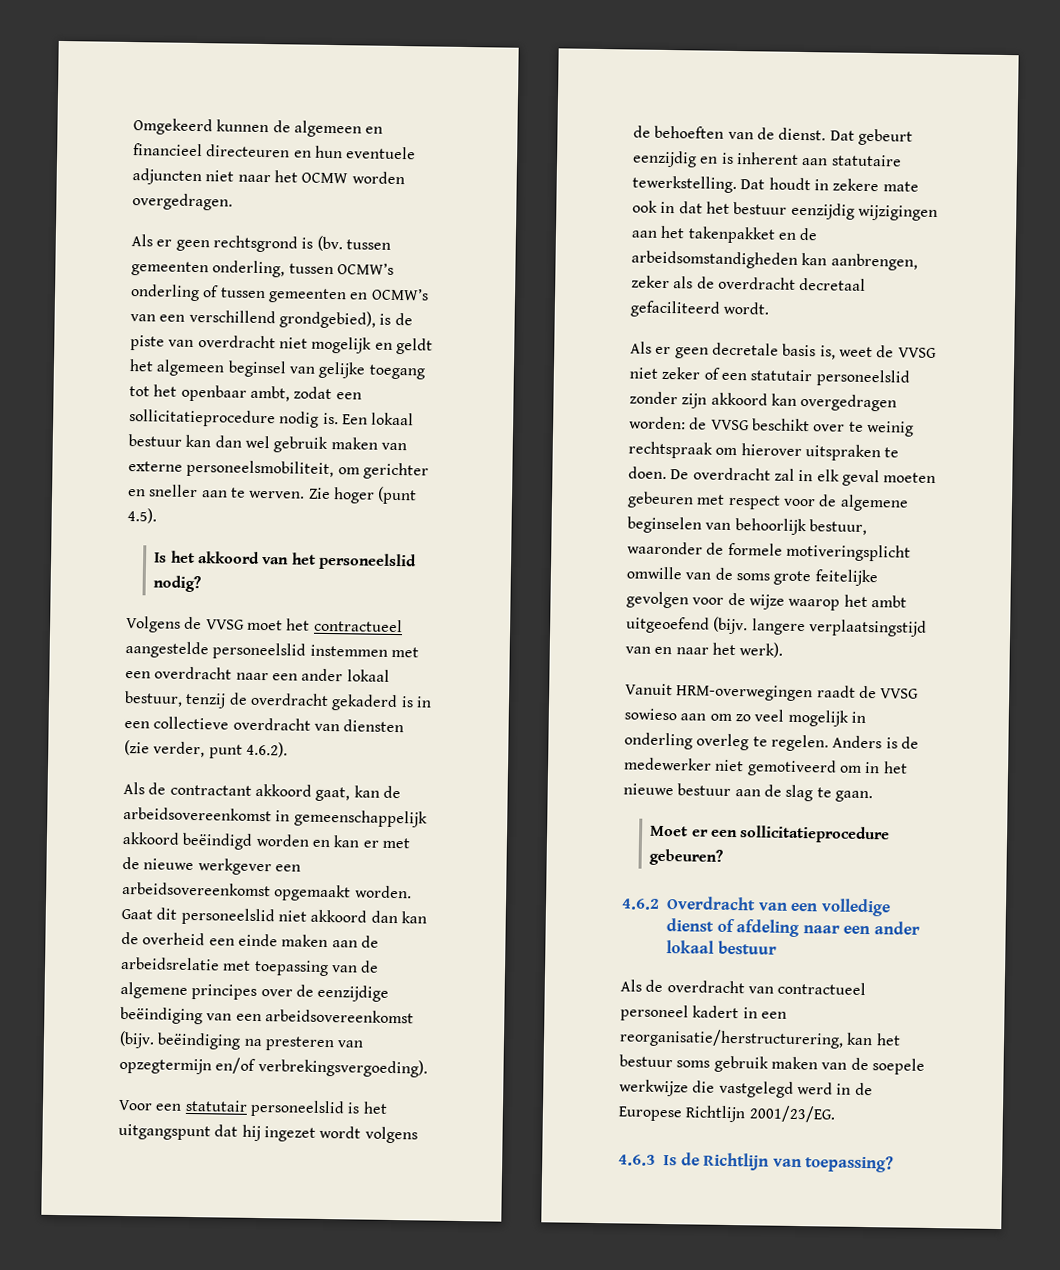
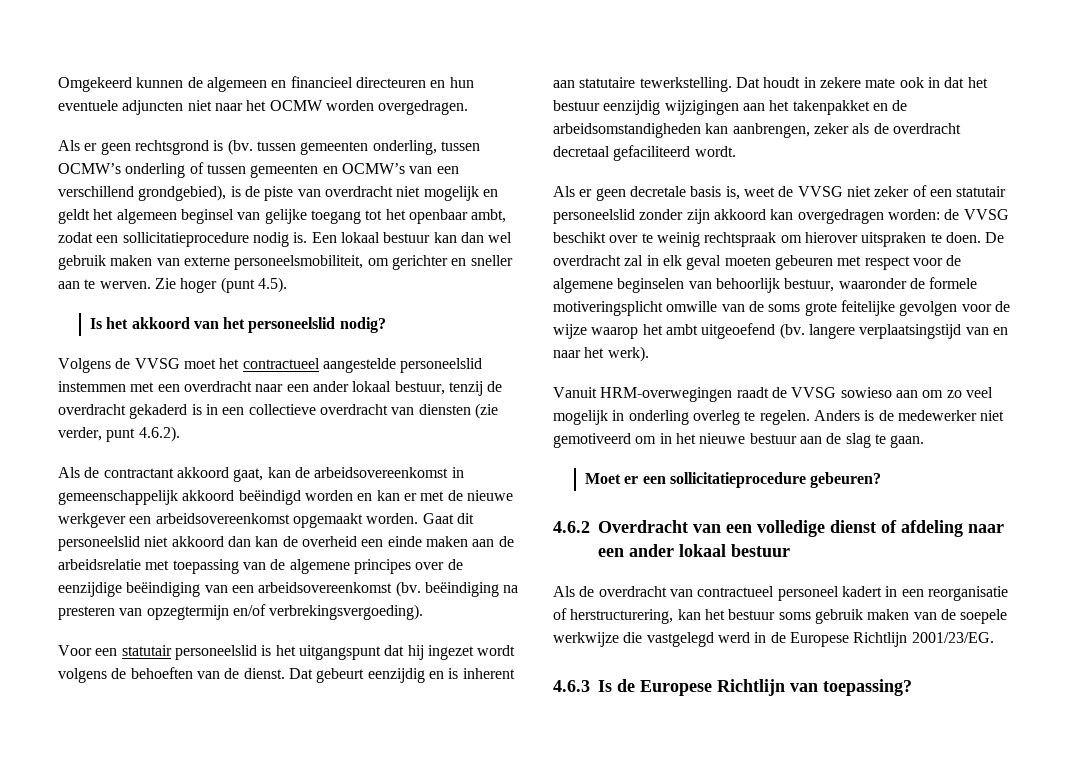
- Gaat dit personeelslid niet akkoord dan kan de overheid een einde maken aan de arbeidsrelatie met toepassing van de algemene principes over de eenzijdige beëindiging van een arbeidsovereenkomst (bijv. beëindiging na presteren van opzegtermijn en/of verbrekingsvergoeding).
+ Gaat dit personeelslid niet akkoord dan kan de overheid een einde maken aan de arbeidsrelatie met toepassing van de algemene principes over de eenzijdige beëindiging van een arbeidsovereenkomst (bv. beëindiging na presteren van opzegtermijn en/of verbrekingsvergoeding).
- De overdracht zal in elk geval moeten gebeuren met respect voor de algemene beginselen van behoorlijk bestuur, waaronder de formele motiveringsplicht omwille van de soms grote feitelijke gevolgen voor de wijze waarop het ambt uitgeoefend (bijv. langere verplaatsingstijd van en naar het werk).
+ De overdracht zal in elk geval moeten gebeuren met respect voor de algemene beginselen van behoorlijk bestuur, waaronder de formele motiveringsplicht omwille van de soms grote feitelijke gevolgen voor de wijze waarop het ambt uitgeoefend (bv. langere verplaatsingstijd van en naar het werk).
- Als de overdracht van contractueel personeel kadert in een reorganisatie/herstructurering, kan het bestuur soms gebruik maken van de soepele werkwijze die vastgelegd werd in de Europese Richtlijn 2001/23/EG.
+ Als de overdracht van contractueel personeel kadert in een reorganisatie of herstructurering, kan het bestuur soms gebruik maken van de soepele werkwijze die vastgelegd werd in de Europese Richtlijn 2001/23/EG.
- 4.6.3 Is de Richtlijn van toepassing?
+ 4.6.3 Is de Europese Richtlijn van toepassing?

